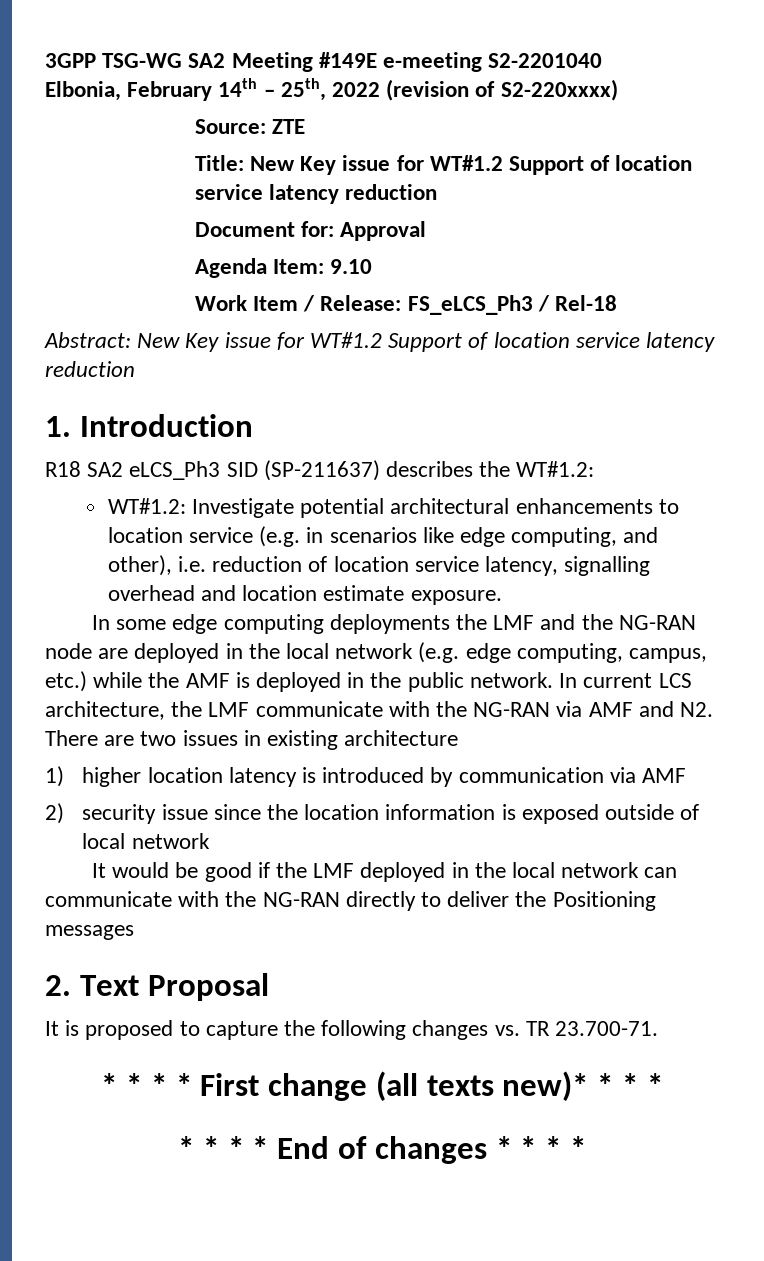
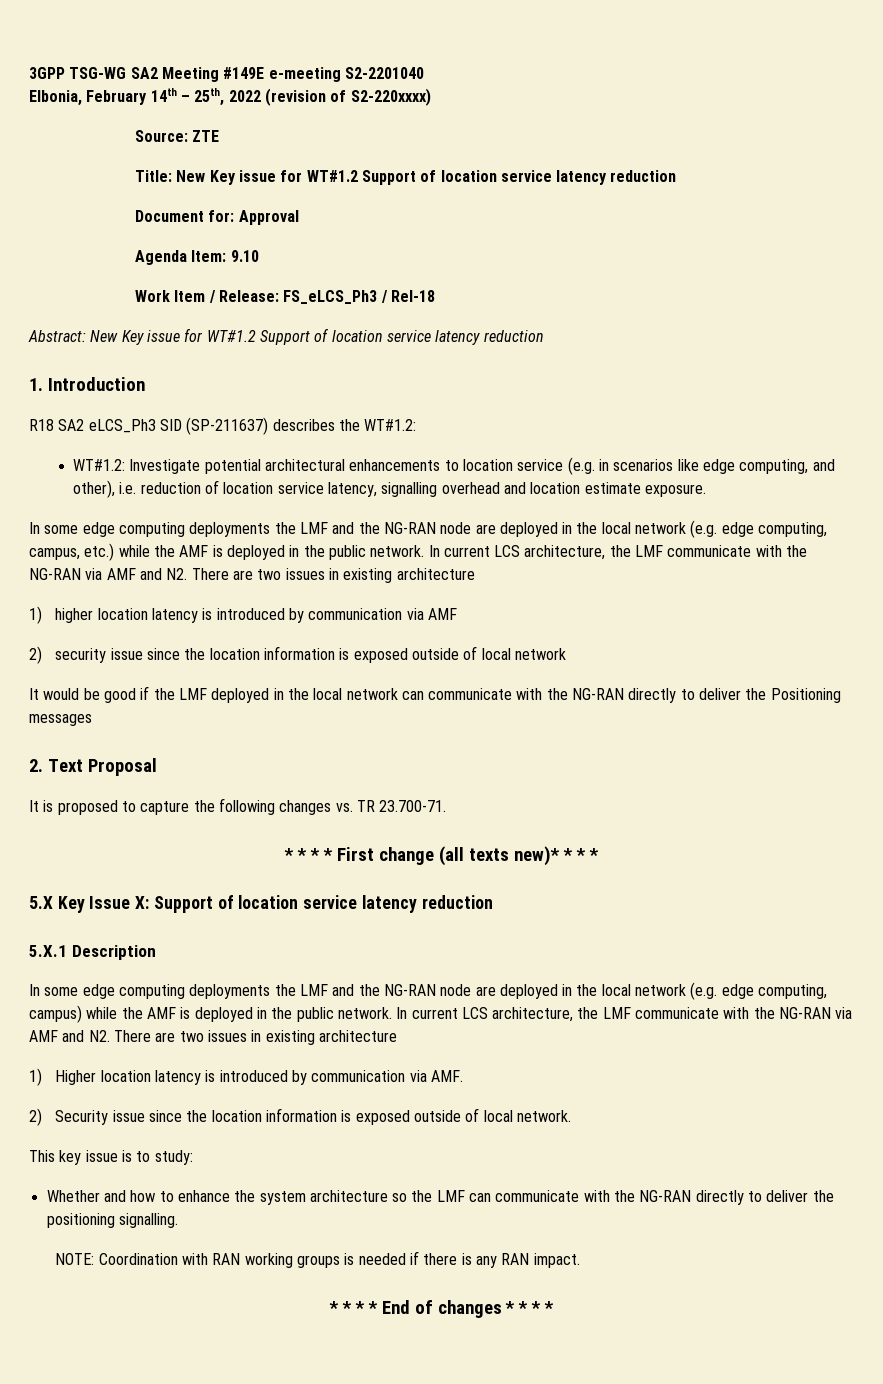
+ 5.X Key Issue X: Support of location service latency reduction
+ 5.X.1 Description
+ In some edge computing deployments the LMF and the NG-RAN node are deployed in the local network (e.g. edge computing, campus) while the AMF is deployed in the public network. In current LCS architecture, the LMF communicate with the NG-RAN via AMF and N2. There are two issues in existing architecture
+ 1) Higher location latency is introduced by communication via AMF.
+ 2) Security issue since the location information is exposed outside of local network.
+ This key issue is to study:
+ Whether and how to enhance the system architecture so the LMF can communicate with the NG-RAN directly to deliver the positioning signalling.
+ NOTE: Coordination with RAN working groups is needed if there is any RAN impact.

